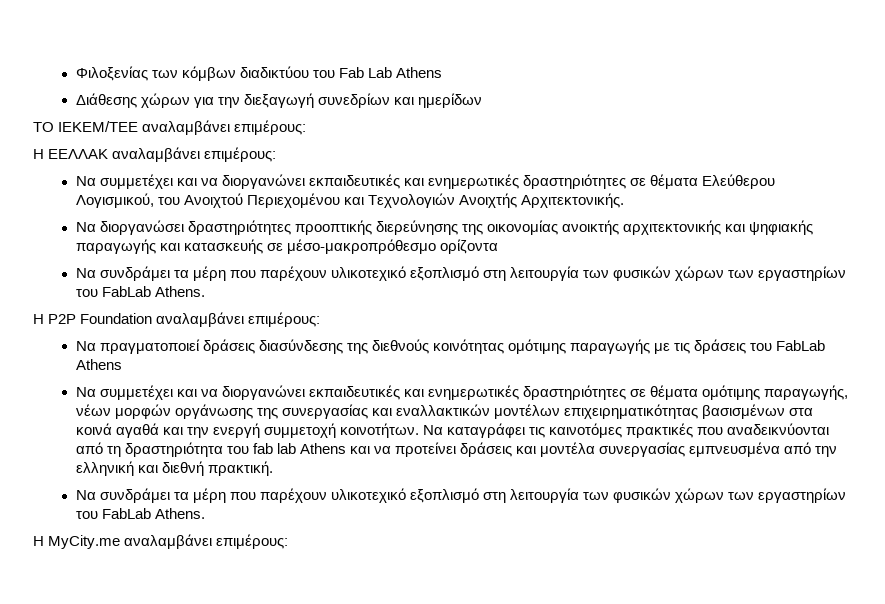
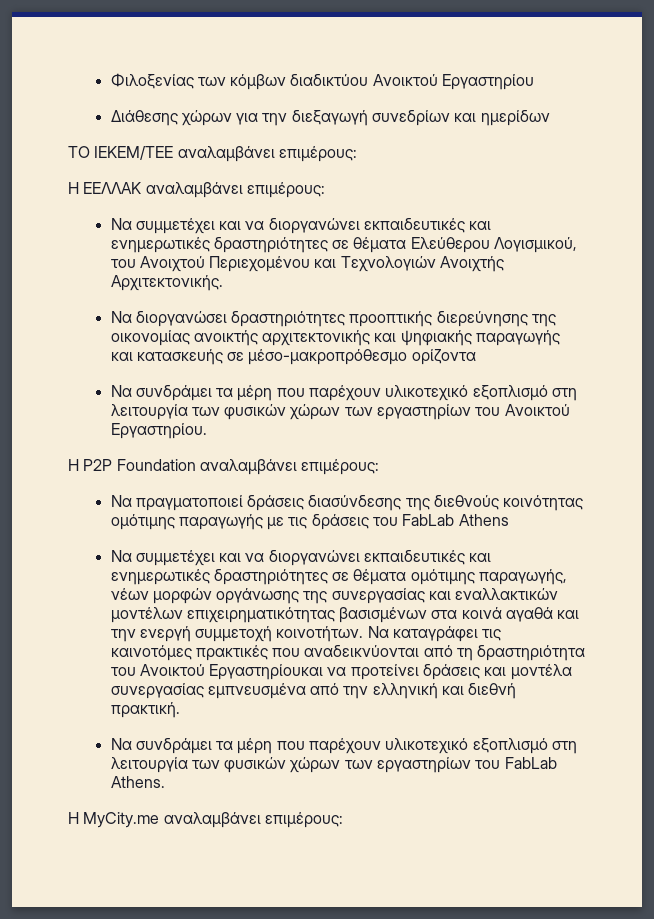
- Φιλοξενίας των κόμβων διαδικτύου του Fab Lab Athens
+ Φιλοξενίας των κόμβων διαδικτύου Ανοικτού Εργαστηρίου
  Να διοργανώσει δραστηριότητες προοπτικής διερεύνησης της οικονομίας ανοικτής αρχιτεκτονικής και ψηφιακής παραγωγής και κατασκευής σε μέσο-μακροπρόθεσμο ορίζοντα
- Να συνδράμει τα μέρη που παρέχουν υλικοτεχικό εξοπλισμό στη λειτουργία των φυσικών χώρων των εργαστηρίων του FabLab Athens.
+ Να συνδράμει τα μέρη που παρέχουν υλικοτεχικό εξοπλισμό στη λειτουργία των φυσικών χώρων των εργαστηρίων του Ανοικτού Εργαστηρίου.
- Να καταγράφει τις καινοτόμες πρακτικές που αναδεικνύονται από τη δραστηριότητα του fab lab Athens και να προτείνει δράσεις και μοντέλα συνεργασίας εμπνευσμένα από την ελληνική και διεθνή πρακτική.
+ Να καταγράφει τις καινοτόμες πρακτικές που αναδεικνύονται από τη δραστηριότητα του Ανοικτού Εργαστηρίουκαι να προτείνει δράσεις και μοντέλα συνεργασίας εμπνευσμένα από την ελληνική και διεθνή πρακτική.

